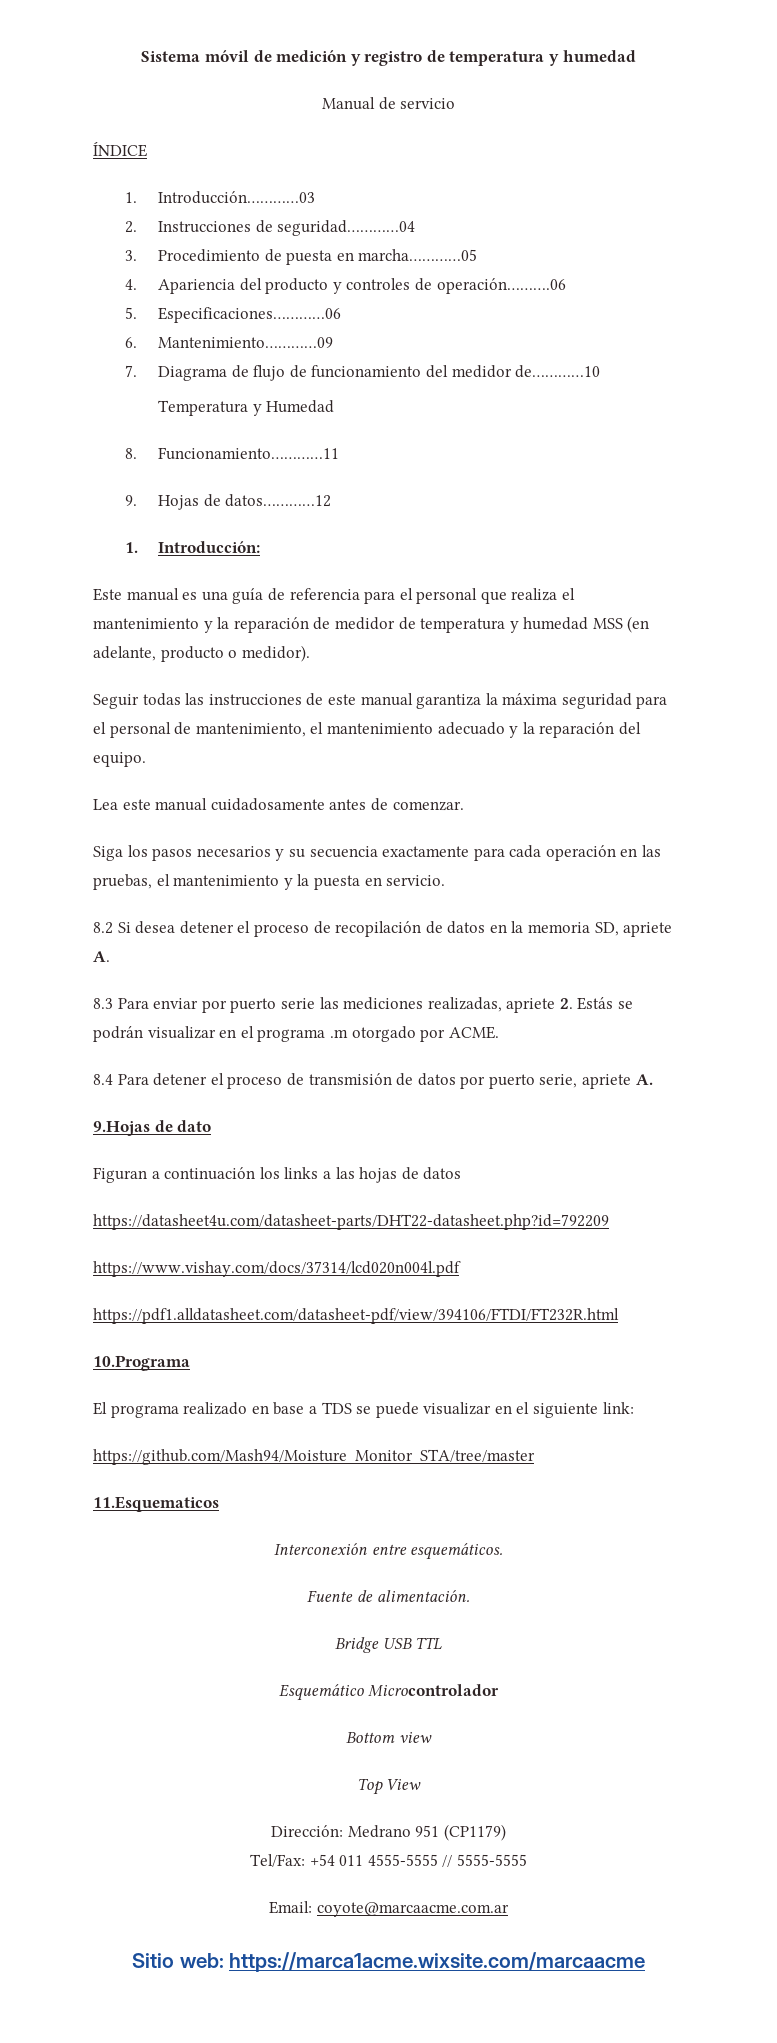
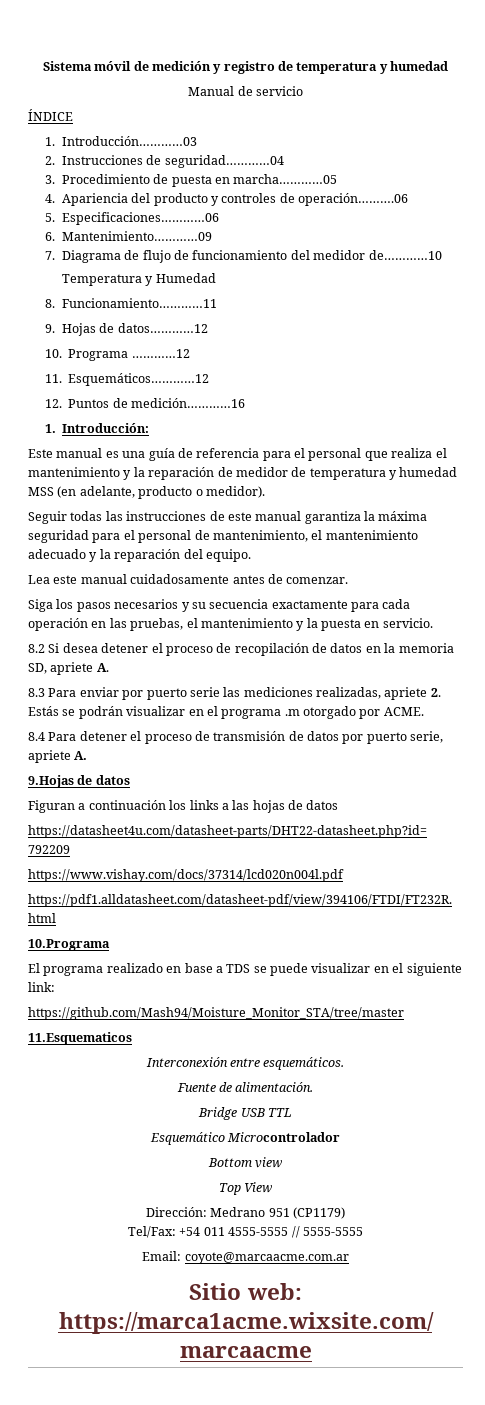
+ 10. Programa …………12
+ 11. Esquemáticos…………12
+ 12. Puntos de medición…………16
- 9.Hojas de dato
+ 9.Hojas de datos

